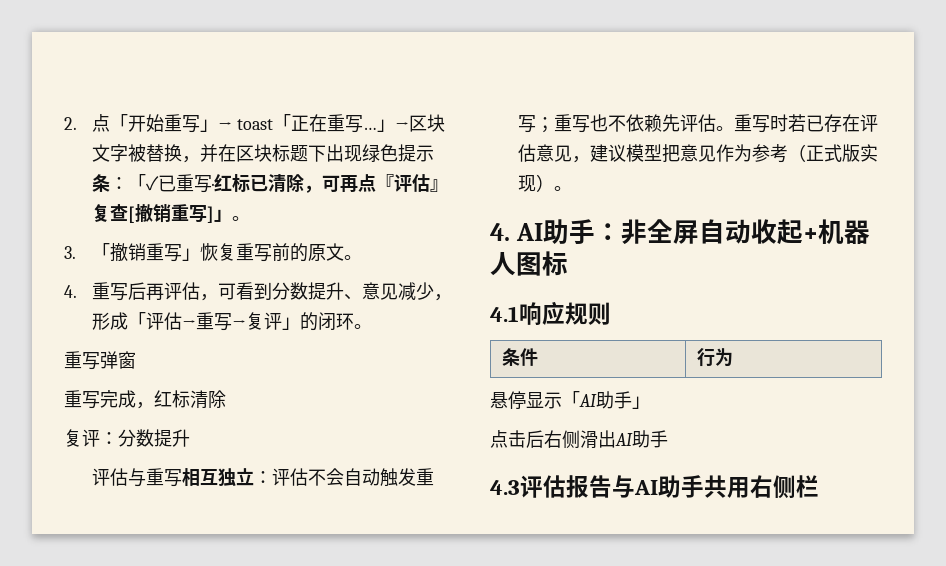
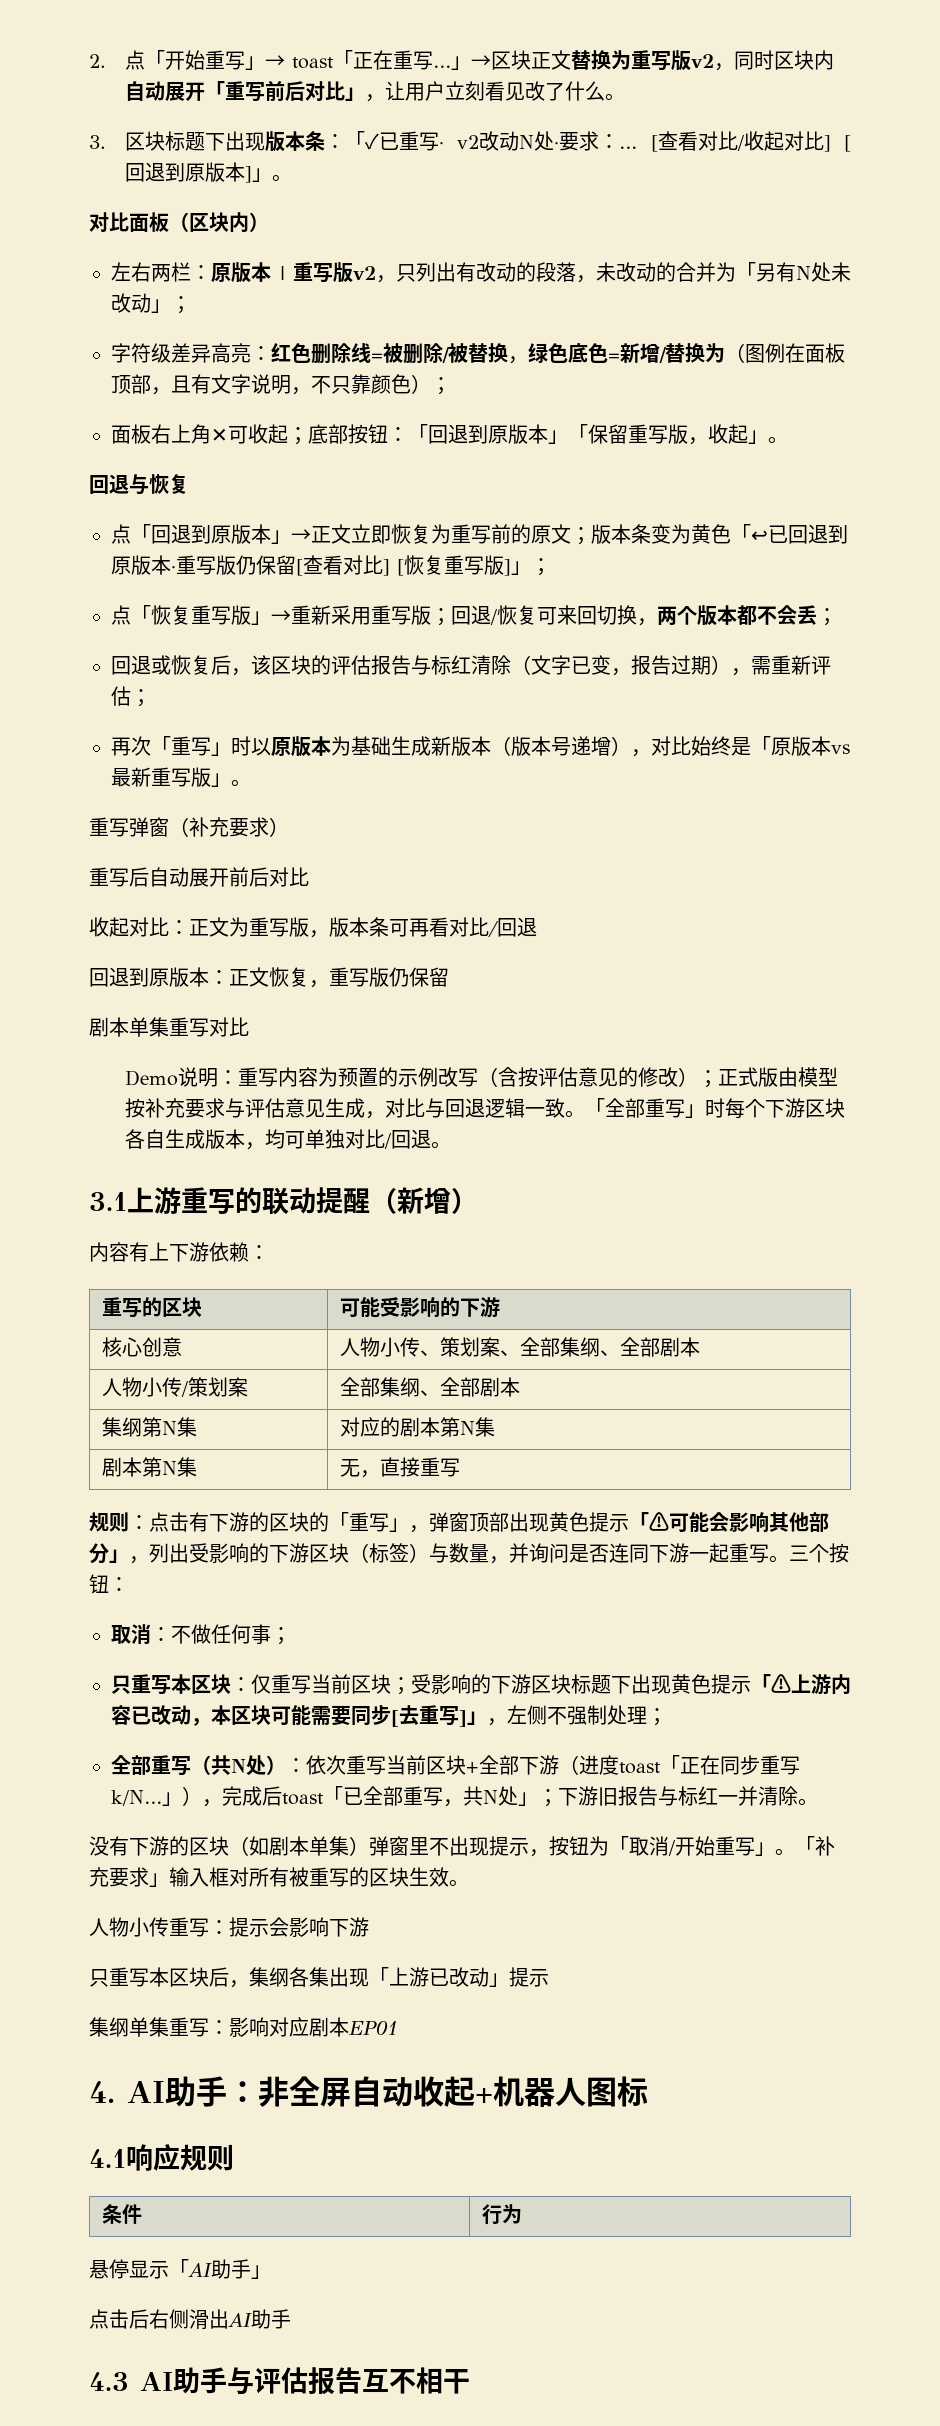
- 2.点「开始重写」→ toast「正在重写…」→区块文字被替换，并在区块标题下出现绿色提示条：「✓已重写·红标已清除，可再点『评估』复查[撤销重写]」。
- 3.「撤销重写」恢复重写前的原文。
- 4.重写后再评估，可看到分数提升、意见减少，形成「评估→重写→复评」的闭环。
- 重写弹窗
- 重写完成，红标清除
- 复评：分数提升
- 评估与重写相互独立：评估不会自动触发重写；重写也不依赖先评估。重写时若已存在评估意见，建议模型把意见作为参考（正式版实现）。
+ 2.点「开始重写」→ toast「正在重写…」→区块正文替换为重写版v2，同时区块内自动展开「重写前后对比」，让用户立刻看见改了什么。
+ 3.区块标题下出现版本条：「✓已重写· v2改动N处·要求：… [查看对比/收起对比] [回退到原版本]」。
+ 对比面板（区块内）
+ 左右两栏：原版本 | 重写版v2，只列出有改动的段落，未改动的合并为「另有N处未改动」；
+ 字符级差异高亮：红色删除线=被删除/被替换，绿色底色=新增/替换为（图例在面板顶部，且有文字说明，不只靠颜色）；
+ 面板右上角✕可收起；底部按钮：「回退到原版本」「保留重写版，收起」。
+ 回退与恢复
+ 点「回退到原版本」→正文立即恢复为重写前的原文；版本条变为黄色「↩已回退到原版本·重写版仍保留[查看对比] [恢复重写版]」；
+ 点「恢复重写版」→重新采用重写版；回退/恢复可来回切换，两个版本都不会丢；
+ 回退或恢复后，该区块的评估报告与标红清除（文字已变，报告过期），需重新评估；
+ 再次「重写」时以原版本为基础生成新版本（版本号递增），对比始终是「原版本vs最新重写版」。
+ 重写弹窗（补充要求）
+ 重写后自动展开前后对比
+ 收起对比：正文为重写版，版本条可再看对比/回退
+ 回退到原版本：正文恢复，重写版仍保留
+ 剧本单集重写对比
+ Demo说明：重写内容为预置的示例改写（含按评估意见的修改）；正式版由模型按补充要求与评估意见生成，对比与回退逻辑一致。「全部重写」时每个下游区块各自生成版本，均可单独对比/回退。
+ 3.1上游重写的联动提醒（新增）
+ 内容有上下游依赖：
+ 重写的区块 | 可能受影响的下游
+ 核心创意 | 人物小传、策划案、全部集纲、全部剧本
+ 人物小传/策划案 | 全部集纲、全部剧本
+ 集纲第N集 | 对应的剧本第N集
+ 剧本第N集 | 无，直接重写
+ 规则：点击有下游的区块的「重写」，弹窗顶部出现黄色提示「⚠可能会影响其他部分」，列出受影响的下游区块（标签）与数量，并询问是否连同下游一起重写。三个按钮：
+ 取消：不做任何事；
+ 只重写本区块：仅重写当前区块；受影响的下游区块标题下出现黄色提示「⚠上游内容已改动，本区块可能需要同步[去重写]」，左侧不强制处理；
+ 全部重写（共N处）：依次重写当前区块+全部下游（进度toast「正在同步重写k/N…」），完成后toast「已全部重写，共N处」；下游旧报告与标红一并清除。
+ 没有下游的区块（如剧本单集）弹窗里不出现提示，按钮为「取消/开始重写」。「补充要求」输入框对所有被重写的区块生效。
+ 人物小传重写：提示会影响下游
+ 只重写本区块后，集纲各集出现「上游已改动」提示
+ 集纲单集重写：影响对应剧本EP01
- 4.3评估报告与AI助手共用右侧栏
+ 4.3 AI助手与评估报告互不相干

